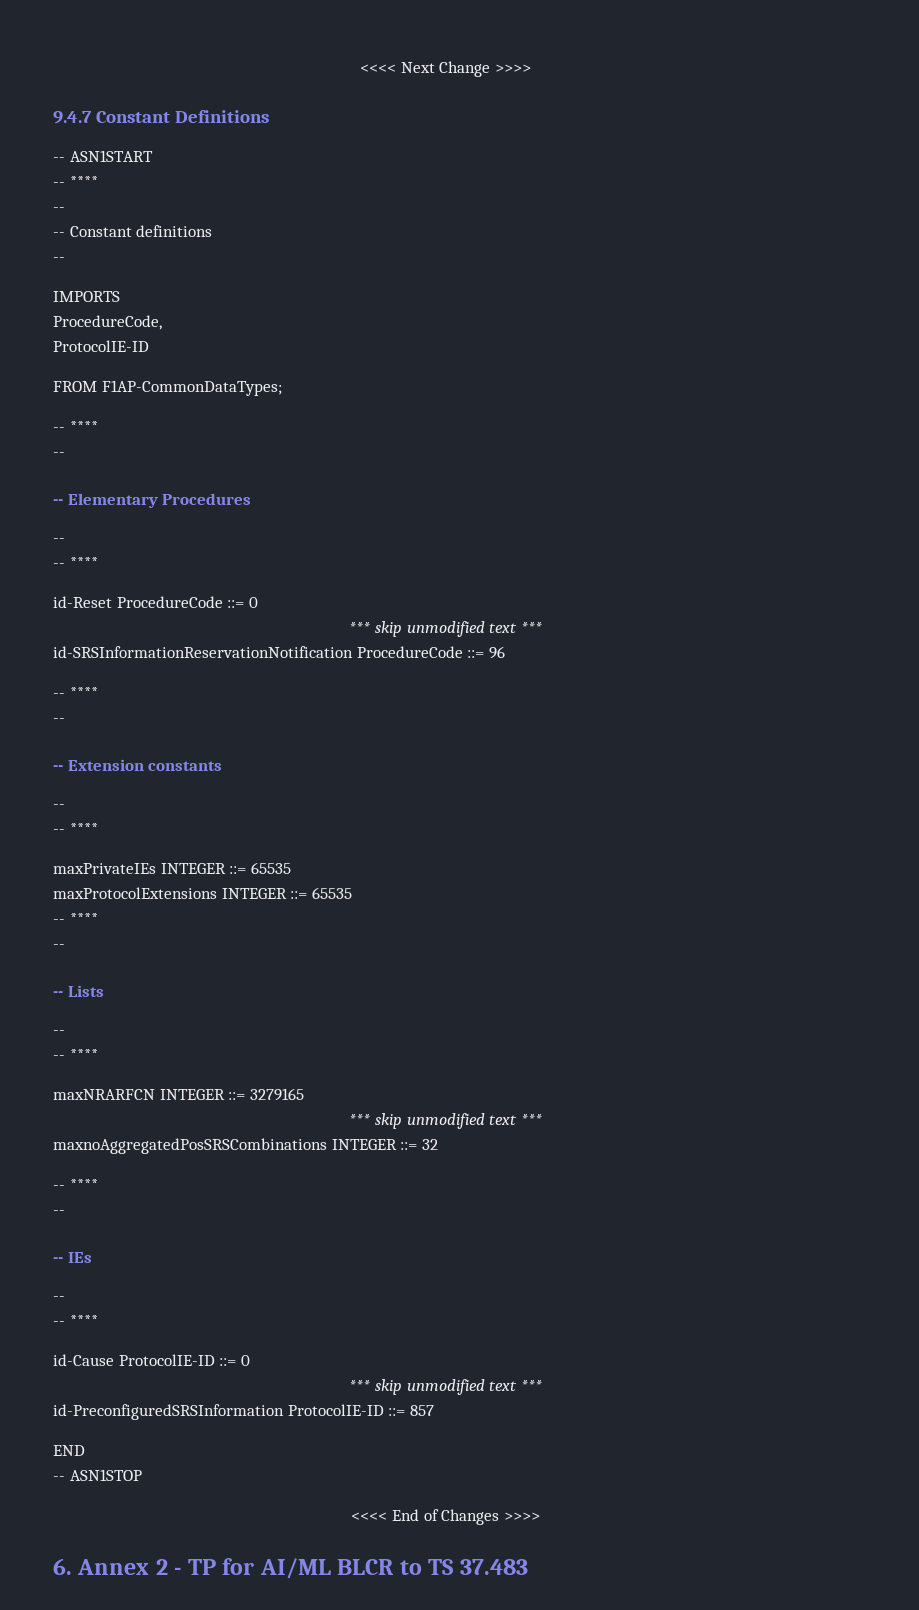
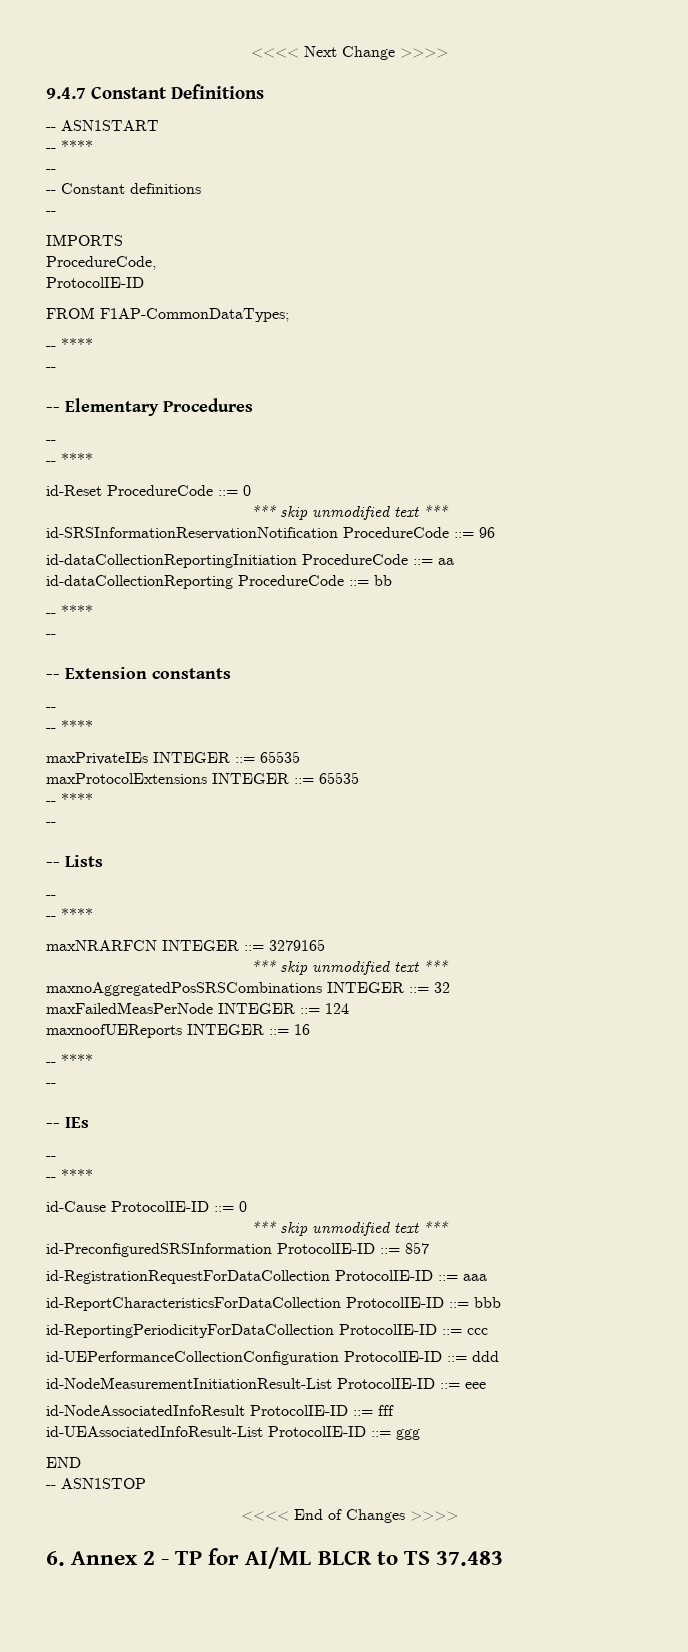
+ id-dataCollectionReportingInitiation ProcedureCode ::= aa
+ id-dataCollectionReporting ProcedureCode ::= bb
+ maxFailedMeasPerNode INTEGER ::= 124
+ maxnoofUEReports INTEGER ::= 16
+ id-RegistrationRequestForDataCollection ProtocolIE-ID ::= aaa
+ id-ReportCharacteristicsForDataCollection ProtocolIE-ID ::= bbb
+ id-ReportingPeriodicityForDataCollection ProtocolIE-ID ::= ccc
+ id-UEPerformanceCollectionConfiguration ProtocolIE-ID ::= ddd
+ id-NodeMeasurementInitiationResult-List ProtocolIE-ID ::= eee
+ id-NodeAssociatedInfoResult ProtocolIE-ID ::= fff
+ id-UEAssociatedInfoResult-List ProtocolIE-ID ::= ggg

